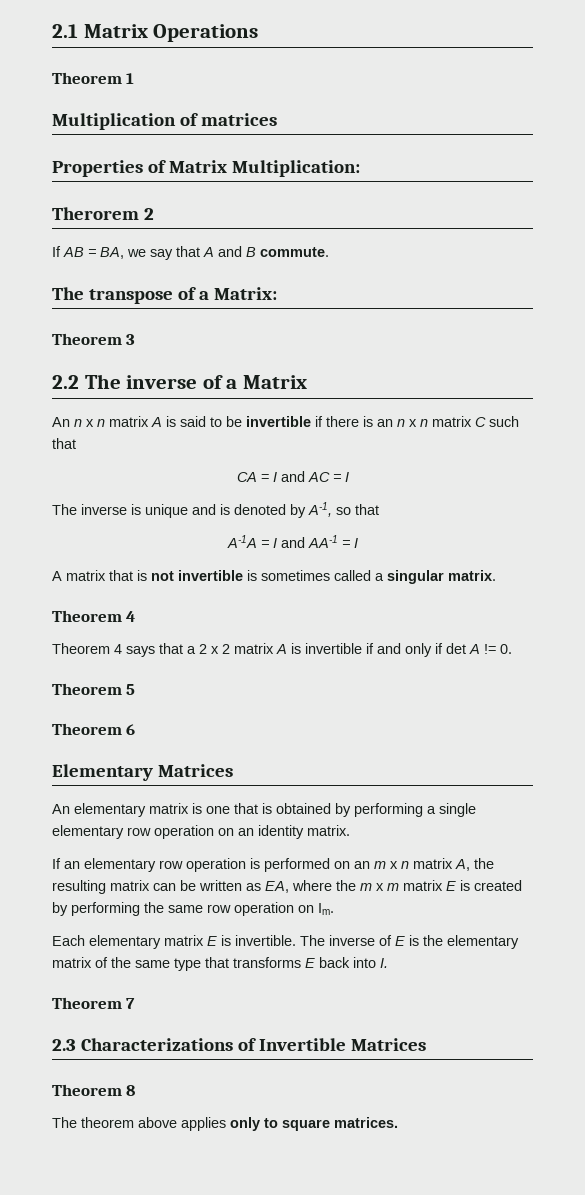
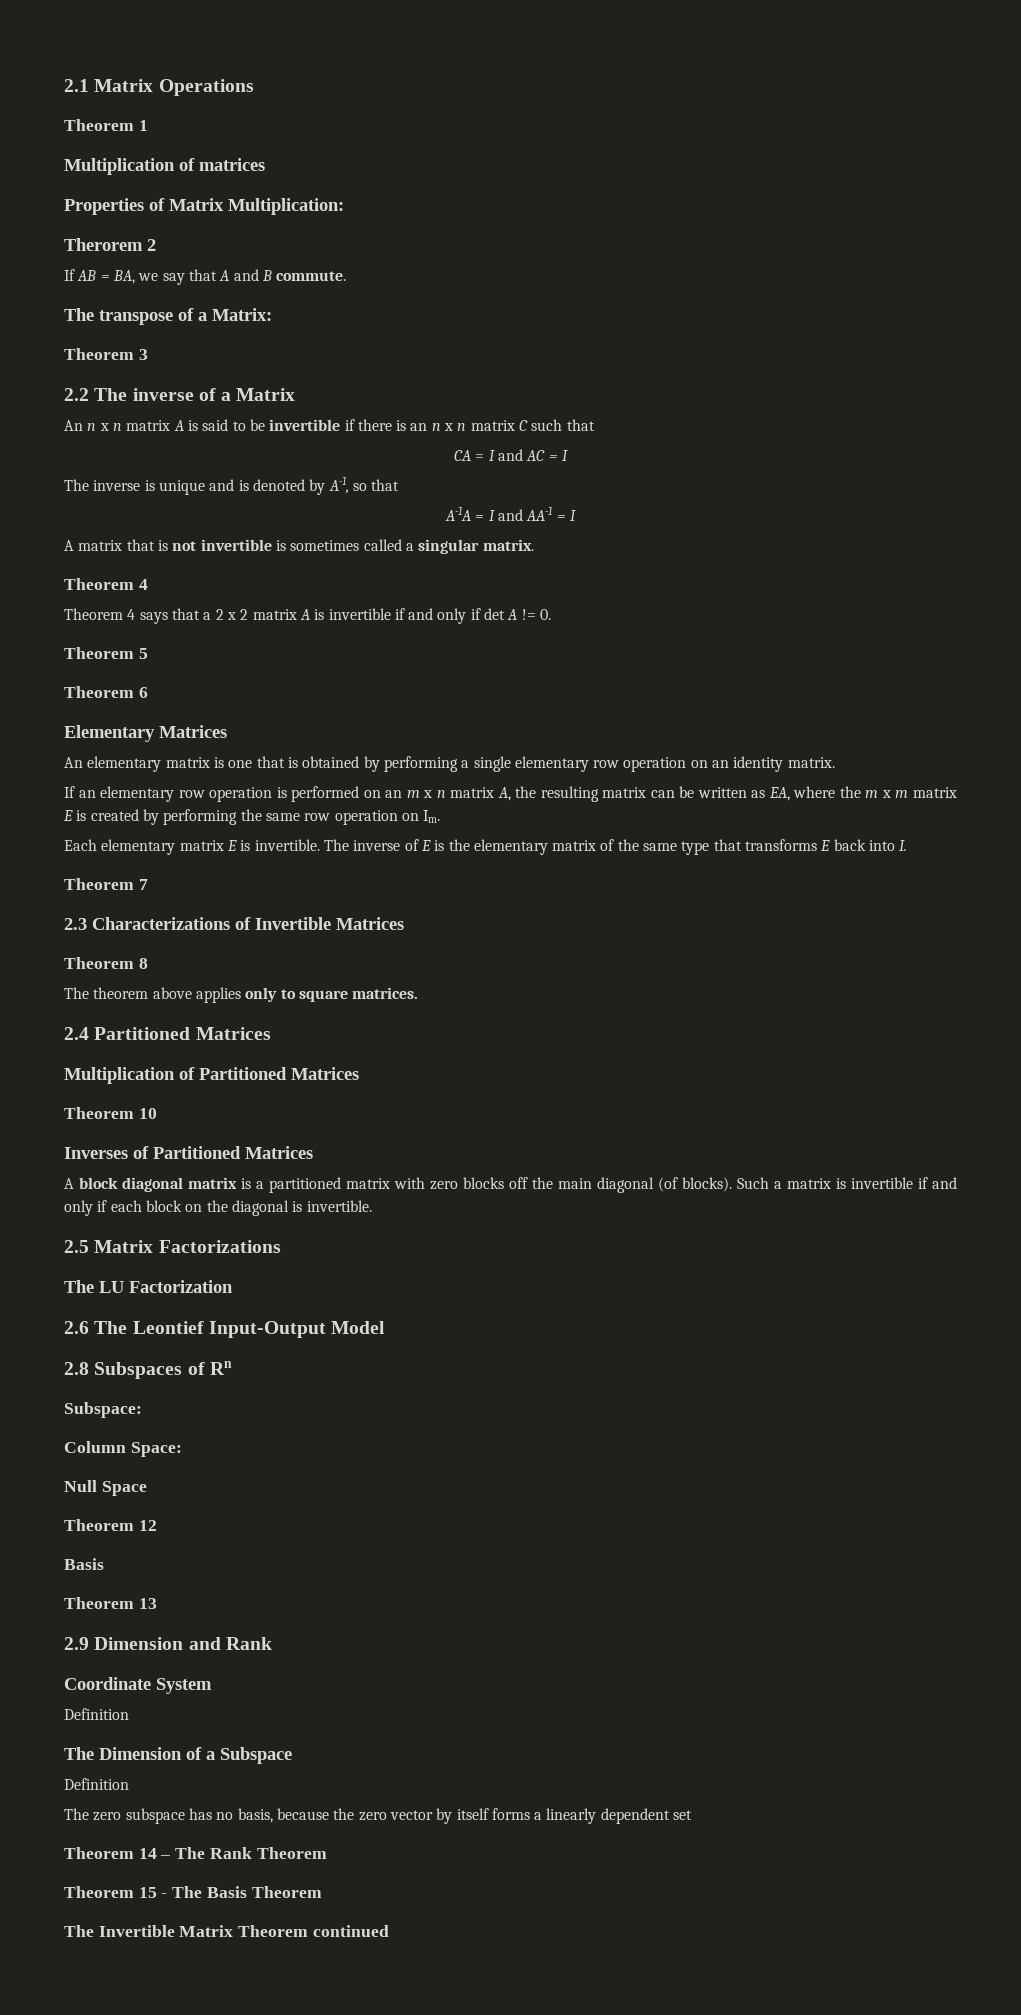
+ 2.4 Partitioned Matrices
+ Multiplication of Partitioned Matrices
+ Theorem 10
+ Inverses of Partitioned Matrices
+ A block diagonal matrix is a partitioned matrix with zero blocks off the main diagonal (of blocks). Such a matrix is invertible if and only if each block on the diagonal is invertible.
+ 2.5 Matrix Factorizations
+ The LU Factorization
+ 2.6 The Leontief Input-Output Model
+ 2.8 Subspaces of Rn
+ Subspace:
+ Column Space:
+ Null Space
+ Theorem 12
+ Basis
+ Theorem 13
+ 2.9 Dimension and Rank
+ Coordinate System
+ Definition
+ The Dimension of a Subspace
+ Definition
+ The zero subspace has no basis, because the zero vector by itself forms a linearly dependent set
+ Theorem 14 – The Rank Theorem
+ Theorem 15 - The Basis Theorem
+ The Invertible Matrix Theorem continued

